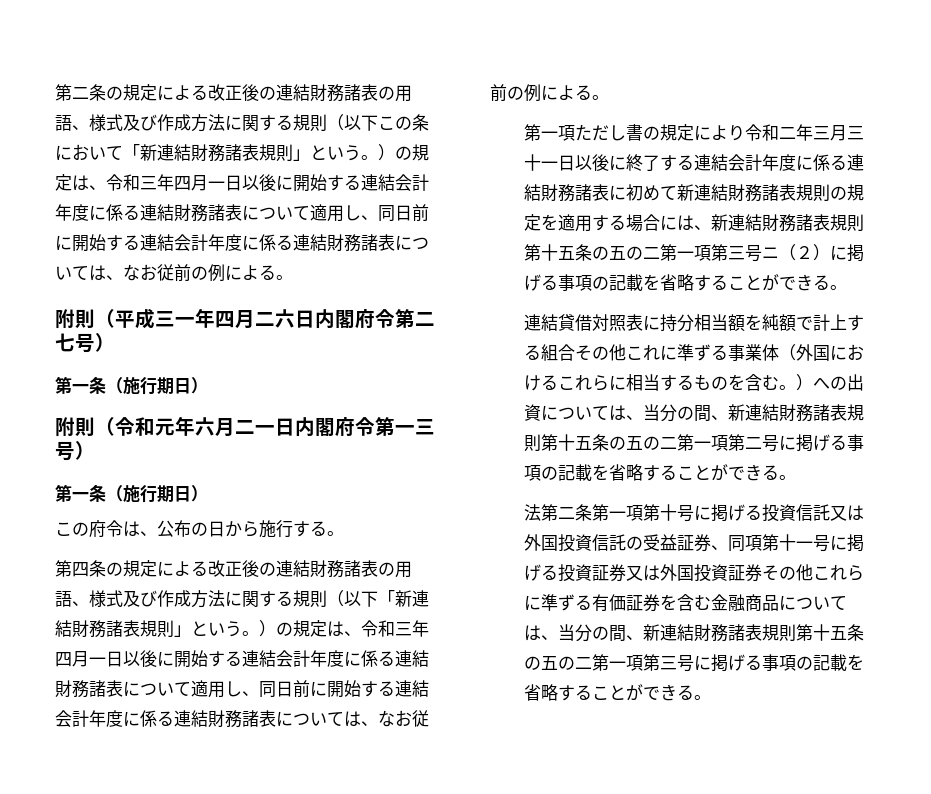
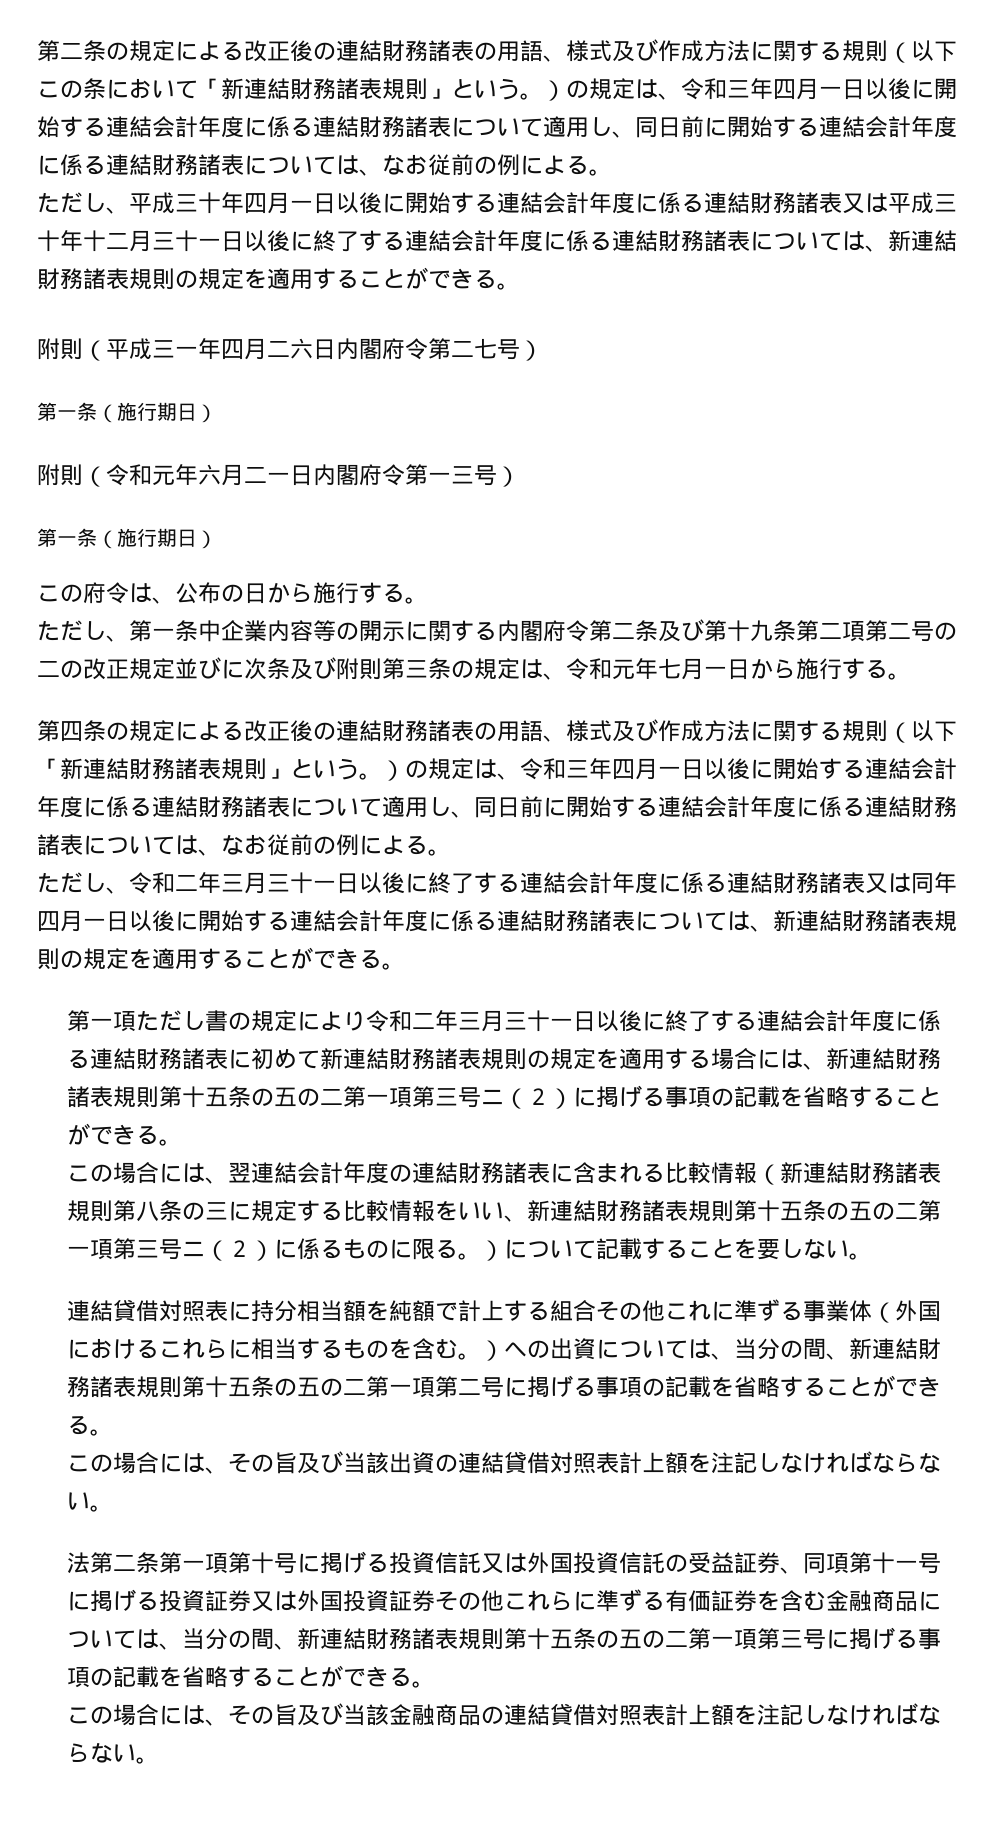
+ ただし、平成三十年四月一日以後に開始する連結会計年度に係る連結財務諸表又は平成三十年十二月三十一日以後に終了する連結会計年度に係る連結財務諸表については、新連結財務諸表規則の規定を適用することができる。
+ ただし、第一条中企業内容等の開示に関する内閣府令第二条及び第十九条第二項第二号の二の改正規定並びに次条及び附則第三条の規定は、令和元年七月一日から施行する。
+ ただし、令和二年三月三十一日以後に終了する連結会計年度に係る連結財務諸表又は同年四月一日以後に開始する連結会計年度に係る連結財務諸表については、新連結財務諸表規則の規定を適用することができる。
+ この場合には、翌連結会計年度の連結財務諸表に含まれる比較情報（新連結財務諸表規則第八条の三に規定する比較情報をいい、新連結財務諸表規則第十五条の五の二第一項第三号ニ（２）に係るものに限る。）について記載することを要しない。
+ この場合には、その旨及び当該出資の連結貸借対照表計上額を注記しなければならない。
+ この場合には、その旨及び当該金融商品の連結貸借対照表計上額を注記しなければならない。

